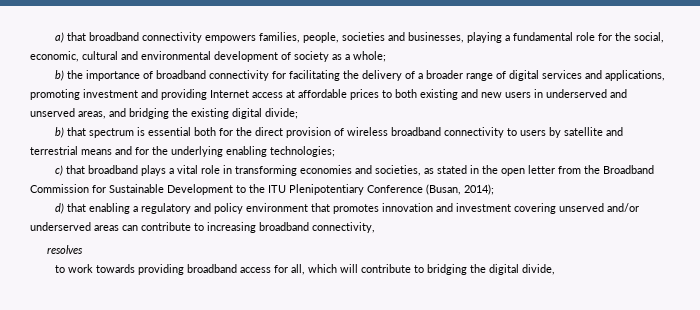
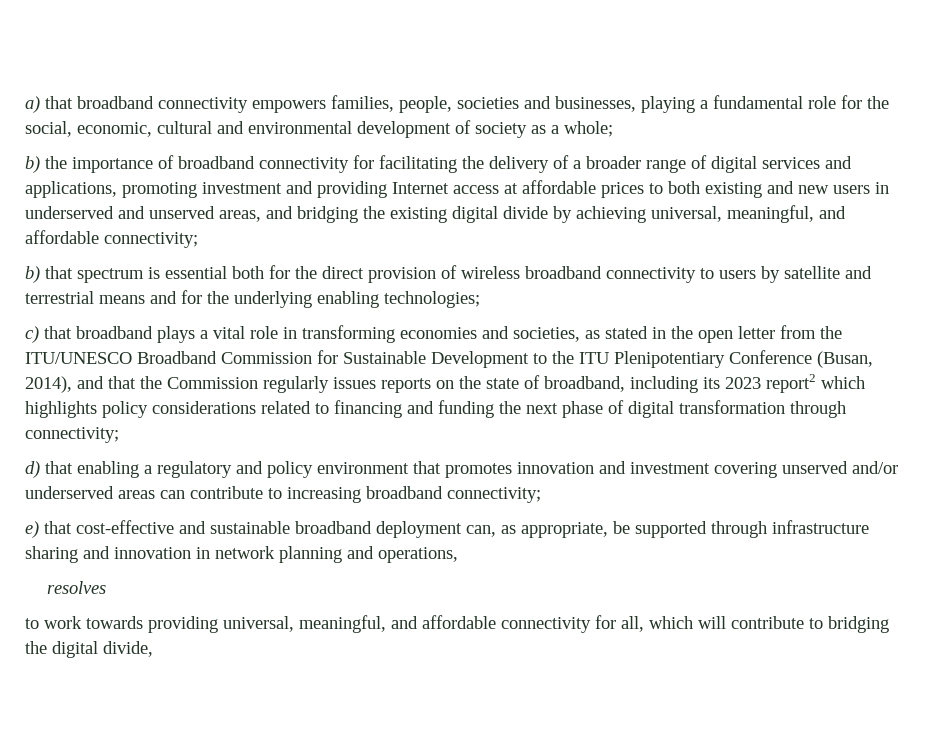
- b) the importance of broadband connectivity for facilitating the delivery of a broader range of digital services and applications, promoting investment and providing Internet access at affordable prices to both existing and new users in underserved and unserved areas, and bridging the existing digital divide;
+ b) the importance of broadband connectivity for facilitating the delivery of a broader range of digital services and applications, promoting investment and providing Internet access at affordable prices to both existing and new users in underserved and unserved areas, and bridging the existing digital divide by achieving universal, meaningful, and affordable connectivity;
- c) that broadband plays a vital role in transforming economies and societies, as stated in the open letter from the Broadband Commission for Sustainable Development to the ITU Plenipotentiary Conference (Busan, 2014);
+ c) that broadband plays a vital role in transforming economies and societies, as stated in the open letter from the ITU/UNESCO Broadband Commission for Sustainable Development to the ITU Plenipotentiary Conference (Busan, 2014), and that the Commission regularly issues reports on the state of broadband, including its 2023 report2 which highlights policy considerations related to financing and funding the next phase of digital transformation through connectivity;
- d) that enabling a regulatory and policy environment that promotes innovation and investment covering unserved and/or underserved areas can contribute to increasing broadband connectivity,
+ d) that enabling a regulatory and policy environment that promotes innovation and investment covering unserved and/or underserved areas can contribute to increasing broadband connectivity;
+ e) that cost-effective and sustainable broadband deployment can, as appropriate, be supported through infrastructure sharing and innovation in network planning and operations,
- to work towards providing broadband access for all, which will contribute to bridging the digital divide,
+ to work towards providing universal, meaningful, and affordable connectivity for all, which will contribute to bridging the digital divide,

